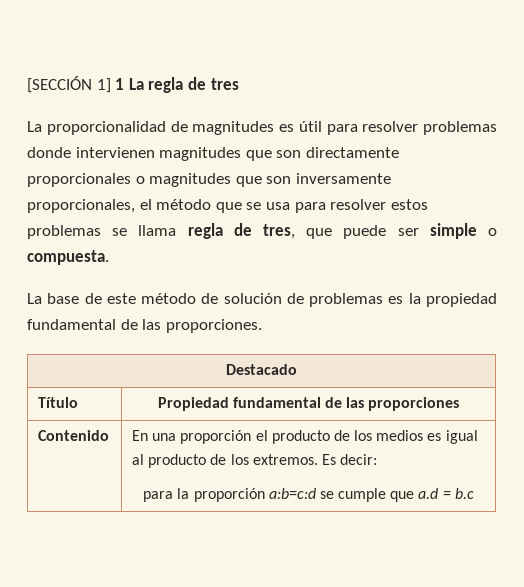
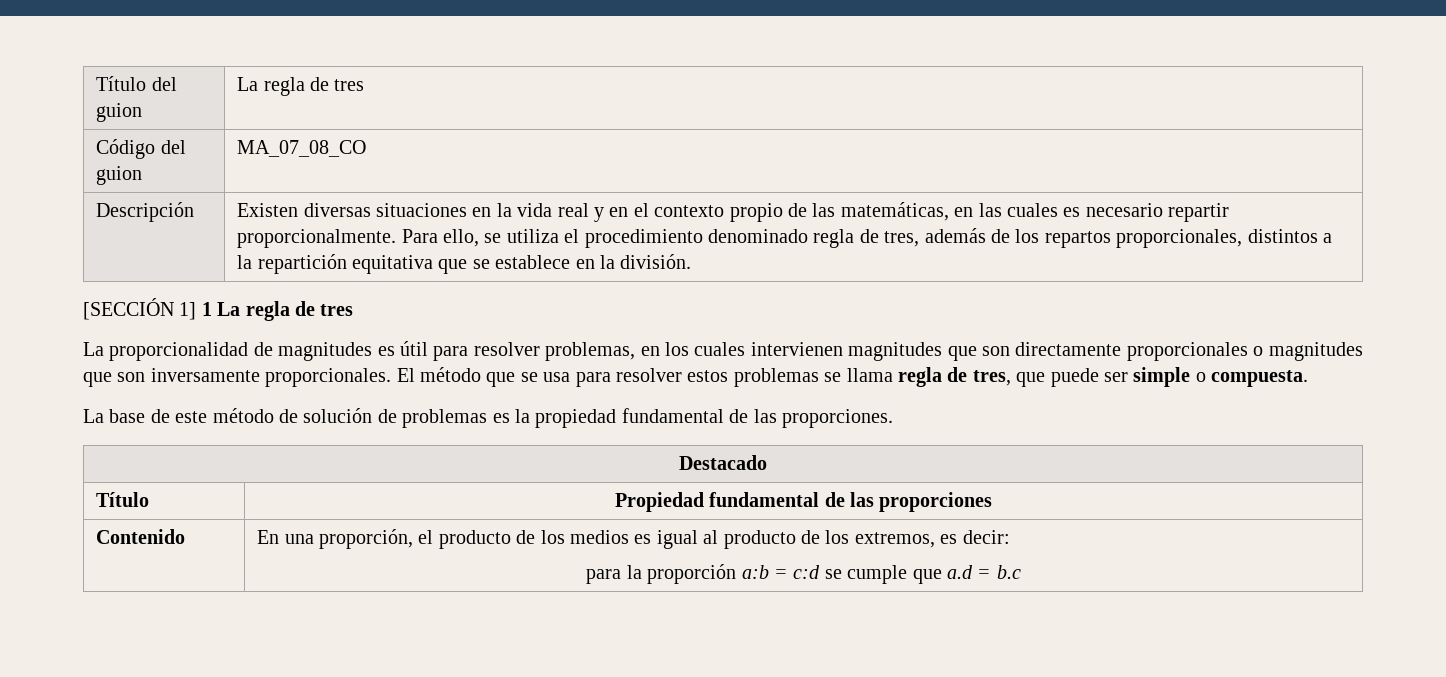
+ Título del guion | La regla de tres
+ Código del guion | MA_07_08_CO
+ Descripción | Existen diversas situaciones en la vida real y en el contexto propio de las matemáticas, en las cuales es necesario repartir proporcionalmente. Para ello, se utiliza el procedimiento denominado regla de tres, además de los repartos proporcionales, distintos a la repartición equitativa que se establece en la división.
- La proporcionalidad de magnitudes es útil para resolver problemas donde intervienen magnitudes que son directamente proporcionales o magnitudes que son inversamente proporcionales, el método que se usa para resolver estos problemas se llama regla de tres, que puede ser simple o compuesta.
+ La proporcionalidad de magnitudes es útil para resolver problemas, en los cuales intervienen magnitudes que son directamente proporcionales o magnitudes que son inversamente proporcionales. El método que se usa para resolver estos problemas se llama regla de tres, que puede ser simple o compuesta.
- Contenido | En una proporción el producto de los medios es igual al producto de los extremos. Es decir:
- para la proporción a:b=c:d se cumple que a.d = b.c
+ Contenido | En una proporción, el producto de los medios es igual al producto de los extremos, es decir:
+ para la proporción a:b = c:d se cumple que a.d = b.c

